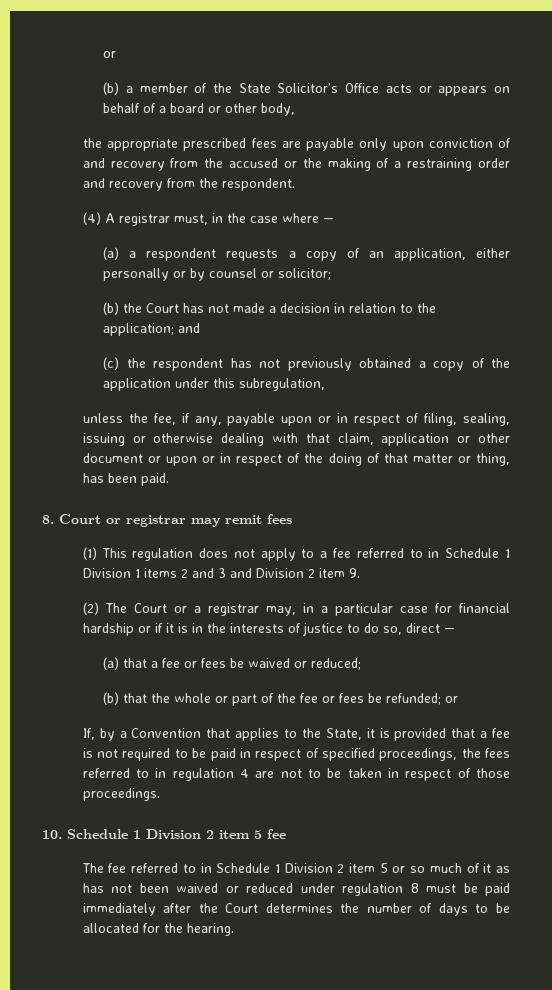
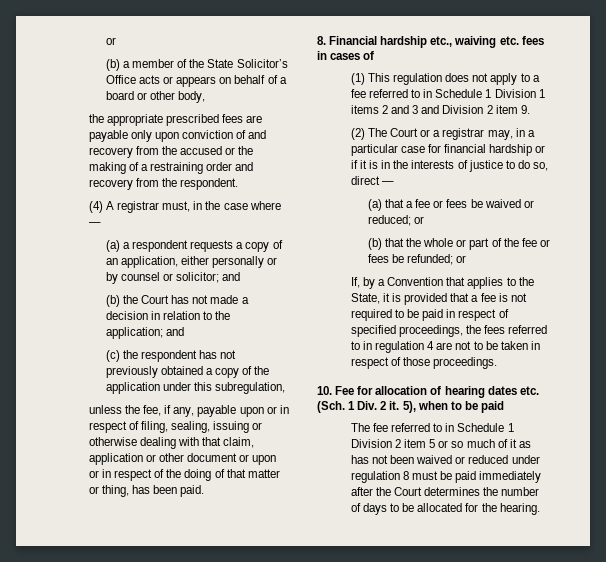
- (a) a respondent requests a copy of an application, either personally or by counsel or solicitor;
+ (a) a respondent requests a copy of an application, either personally or by counsel or solicitor; and
- 8. Court or registrar may remit fees
+ 8. Financial hardship etc., waiving etc. fees in cases of
- (a) that a fee or fees be waived or reduced;
+ (a) that a fee or fees be waived or reduced; or
- 10. Schedule 1 Division 2 item 5 fee
+ 10. Fee for allocation of hearing dates etc. (Sch. 1 Div. 2 it. 5), when to be paid

